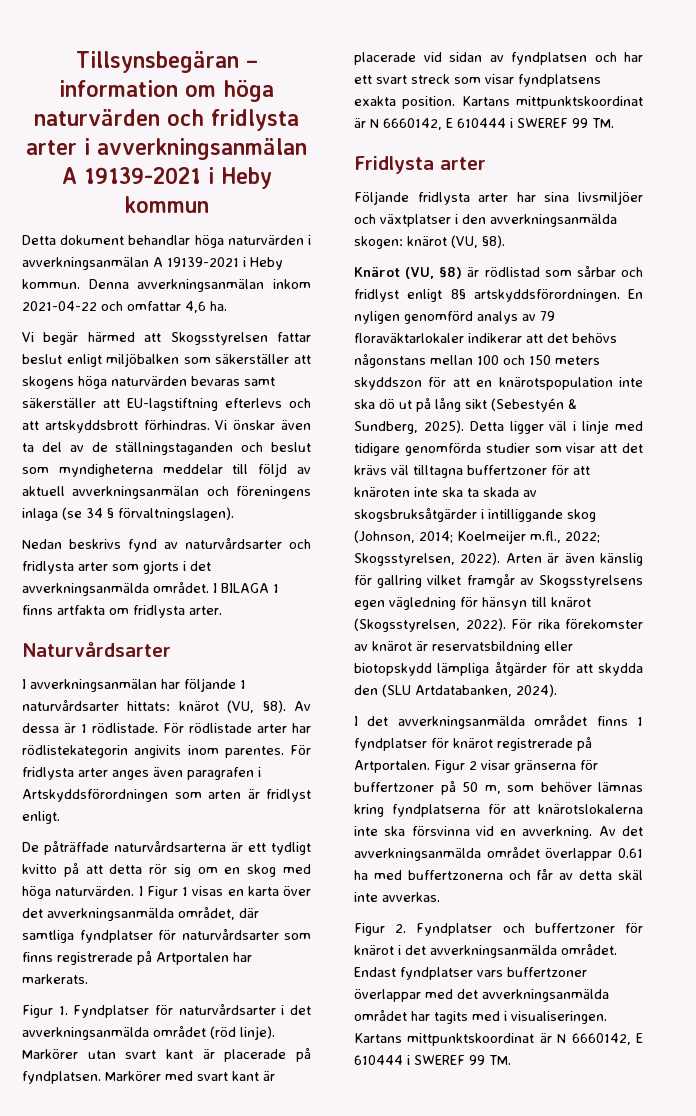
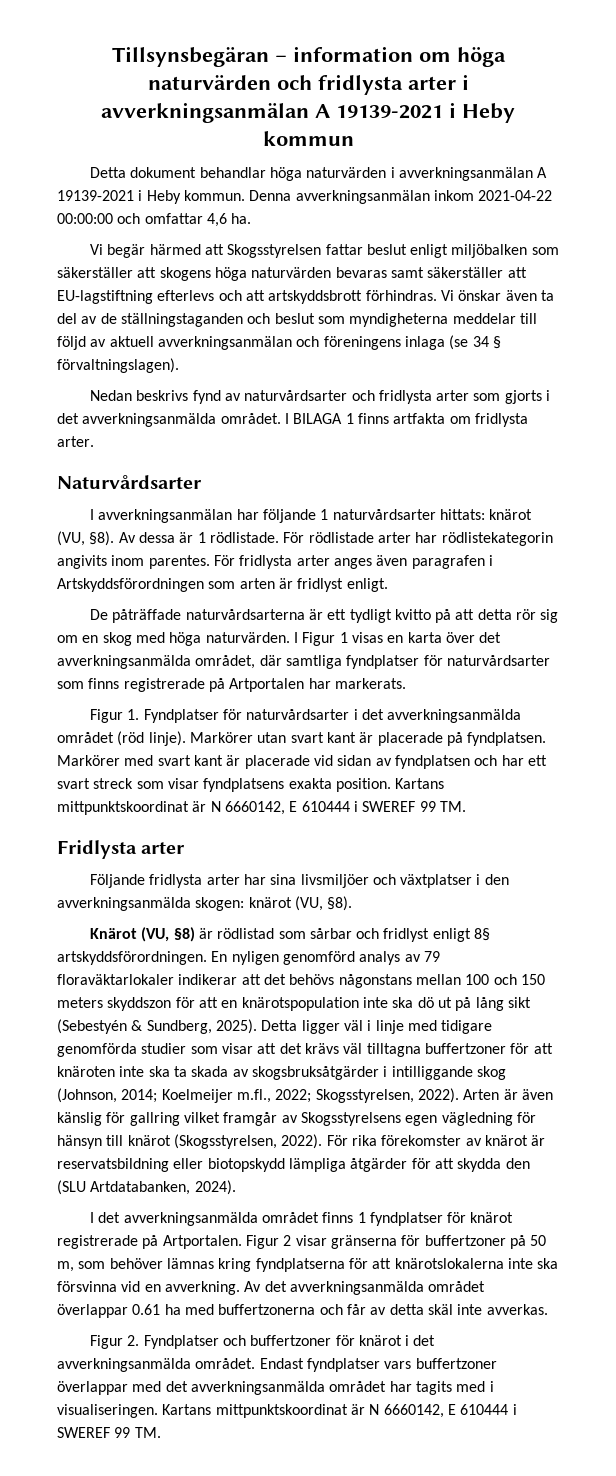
- Denna avverkningsanmälan inkom 2021-04-22 och omfattar 4,6 ha.
+ Denna avverkningsanmälan inkom 2021-04-22 00:00:00 och omfattar 4,6 ha.

